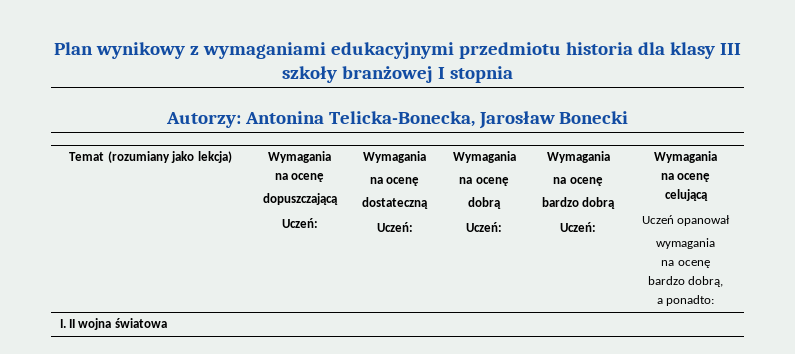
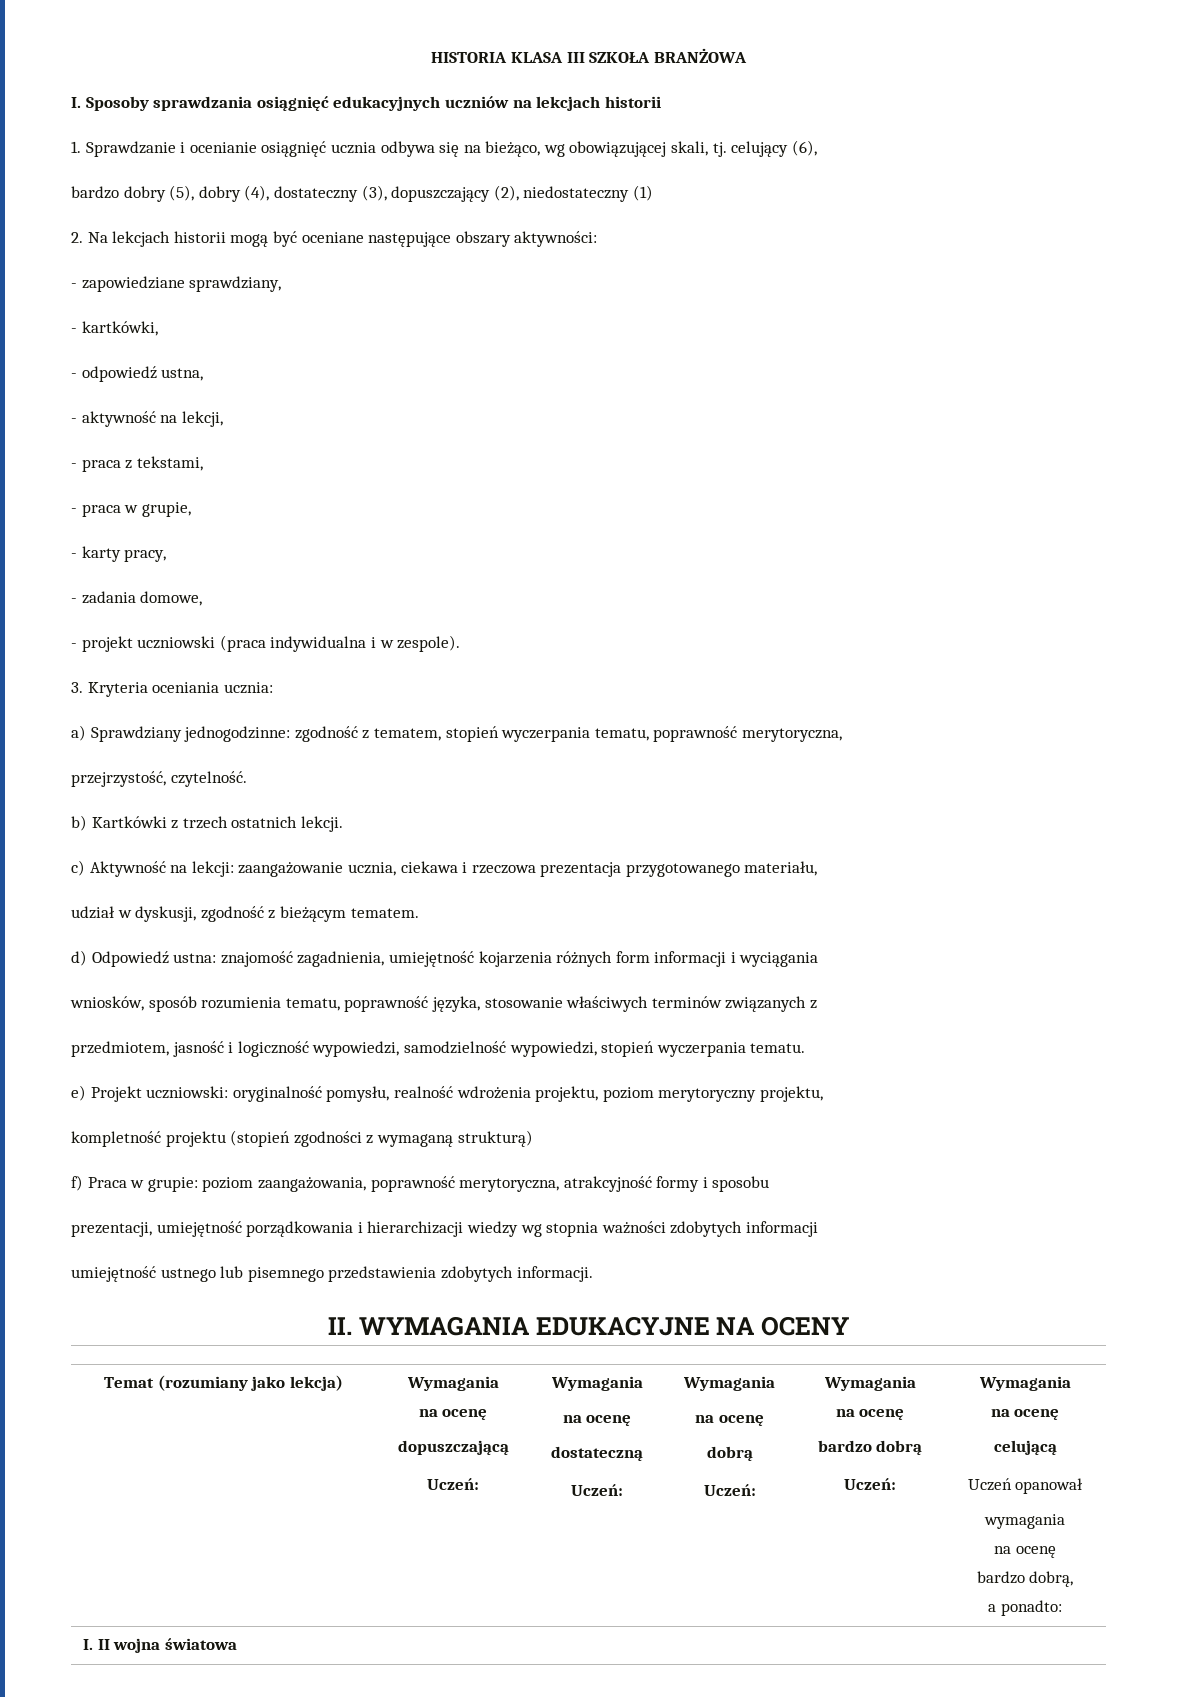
- Plan wynikowy z wymaganiami edukacyjnymi przedmiotu historia dla klasy III szkoły branżowej I stopnia
- Autorzy: Antonina Telicka-Bonecka, Jarosław Bonecki
+ HISTORIA KLASA III SZKOŁA BRANŻOWA
+ I. Sposoby sprawdzania osiągnięć edukacyjnych uczniów na lekcjach historii
+ 1. Sprawdzanie i ocenianie osiągnięć ucznia odbywa się na bieżąco, wg obowiązującej skali, tj. celujący (6),
+ bardzo dobry (5), dobry (4), dostateczny (3), dopuszczający (2), niedostateczny (1)
+ 2. Na lekcjach historii mogą być oceniane następujące obszary aktywności:
+ - zapowiedziane sprawdziany,
+ - kartkówki,
+ - odpowiedź ustna,
+ - aktywność na lekcji,
+ - praca z tekstami,
+ - praca w grupie,
+ - karty pracy,
+ - zadania domowe,
+ - projekt uczniowski (praca indywidualna i w zespole).
+ 3. Kryteria oceniania ucznia:
+ a) Sprawdziany jednogodzinne: zgodność z tematem, stopień wyczerpania tematu, poprawność merytoryczna,
+ przejrzystość, czytelność.
+ b) Kartkówki z trzech ostatnich lekcji.
+ c) Aktywność na lekcji: zaangażowanie ucznia, ciekawa i rzeczowa prezentacja przygotowanego materiału,
+ udział w dyskusji, zgodność z bieżącym tematem.
+ d) Odpowiedź ustna: znajomość zagadnienia, umiejętność kojarzenia różnych form informacji i wyciągania
+ wniosków, sposób rozumienia tematu, poprawność języka, stosowanie właściwych terminów związanych z
+ przedmiotem, jasność i logiczność wypowiedzi, samodzielność wypowiedzi, stopień wyczerpania tematu.
+ e) Projekt uczniowski: oryginalność pomysłu, realność wdrożenia projektu, poziom merytoryczny projektu,
+ kompletność projektu (stopień zgodności z wymaganą strukturą)
+ f) Praca w grupie: poziom zaangażowania, poprawność merytoryczna, atrakcyjność formy i sposobu
+ prezentacji, umiejętność porządkowania i hierarchizacji wiedzy wg stopnia ważności zdobytych informacji
+ umiejętność ustnego lub pisemnego przedstawienia zdobytych informacji.
+ II. WYMAGANIA EDUKACYJNE NA OCENY

